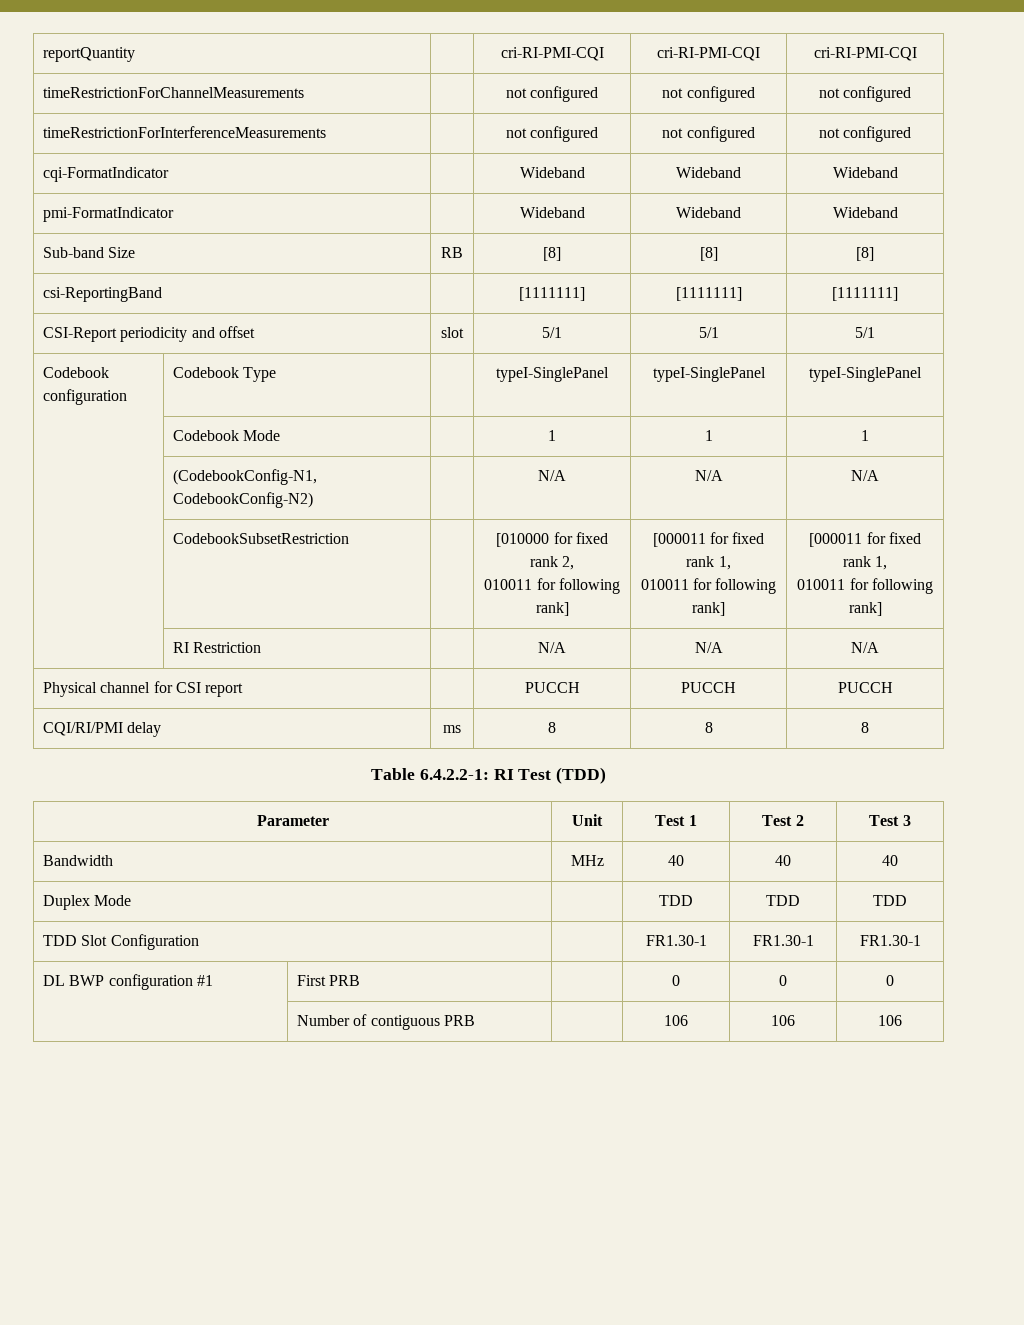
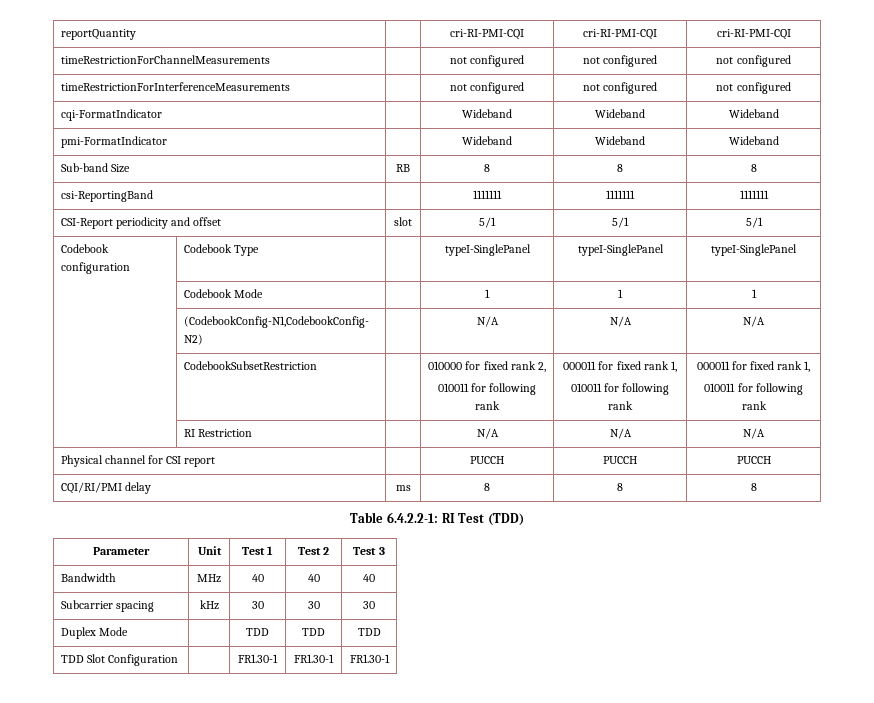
- Sub-band Size | RB | [8] | [8] | [8]
- csi-ReportingBand | | [1111111] | [1111111] | [1111111]
+ Sub-band Size | RB | 8 | 8 | 8
+ csi-ReportingBand | | 1111111 | 1111111 | 1111111
- | CodebookSubsetRestriction | | [010000 for fixed rank 2,
- 010011 for following rank] | [000011 for fixed rank 1,
- 010011 for following rank] | [000011 for fixed rank 1,
- 010011 for following rank]
+ | CodebookSubsetRestriction | | 010000 for fixed rank 2,
+ 010011 for following rank | 000011 for fixed rank 1,
+ 010011 for following rank | 000011 for fixed rank 1,
+ 010011 for following rank
+ Subcarrier spacing | kHz | 30 | 30 | 30
- DL BWP configuration #1 | First PRB | | 0 | 0 | 0
- | Number of contiguous PRB | | 106 | 106 | 106

